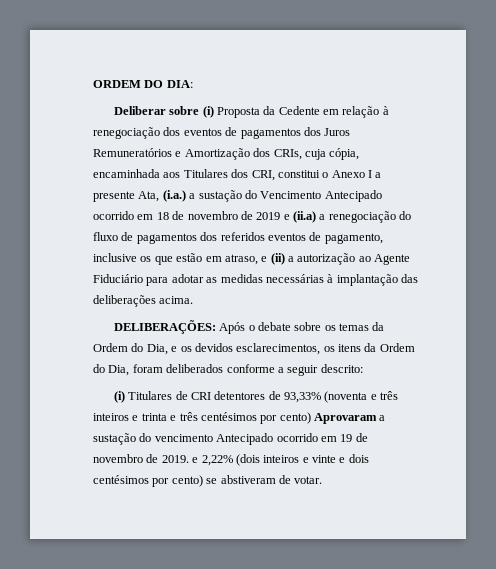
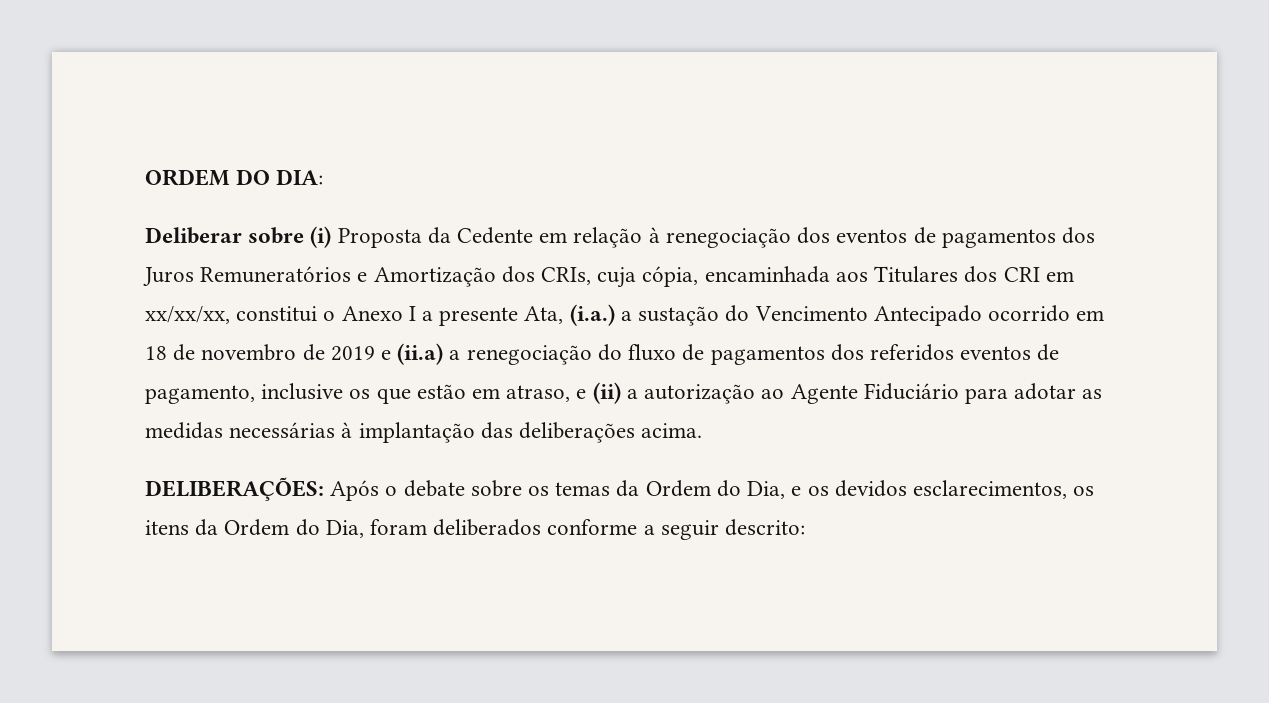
- Deliberar sobre (i) Proposta da Cedente em relação à renegociação dos eventos de pagamentos dos Juros Remuneratórios e Amortização dos CRIs, cuja cópia, encaminhada aos Titulares dos CRI, constitui o Anexo I a presente Ata, (i.a.) a sustação do Vencimento Antecipado ocorrido em 18 de novembro de 2019 e (ii.a) a renegociação do fluxo de pagamentos dos referidos eventos de pagamento, inclusive os que estão em atraso, e (ii) a autorização ao Agente Fiduciário para adotar as medidas necessárias à implantação das deliberações acima.
+ Deliberar sobre (i) Proposta da Cedente em relação à renegociação dos eventos de pagamentos dos Juros Remuneratórios e Amortização dos CRIs, cuja cópia, encaminhada aos Titulares dos CRI em xx/xx/xx, constitui o Anexo I a presente Ata, (i.a.) a sustação do Vencimento Antecipado ocorrido em 18 de novembro de 2019 e (ii.a) a renegociação do fluxo de pagamentos dos referidos eventos de pagamento, inclusive os que estão em atraso, e (ii) a autorização ao Agente Fiduciário para adotar as medidas necessárias à implantação das deliberações acima.
- (i) Titulares de CRI detentores de 93,33% (noventa e três inteiros e trinta e três centésimos por cento) Aprovaram a sustação do vencimento Antecipado ocorrido em 19 de novembro de 2019. e 2,22% (dois inteiros e vinte e dois centésimos por cento) se abstiveram de votar.

